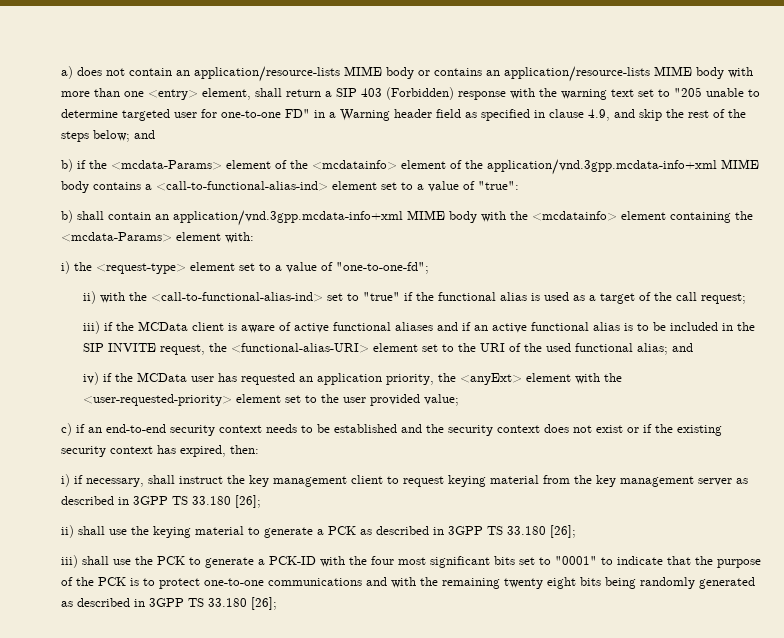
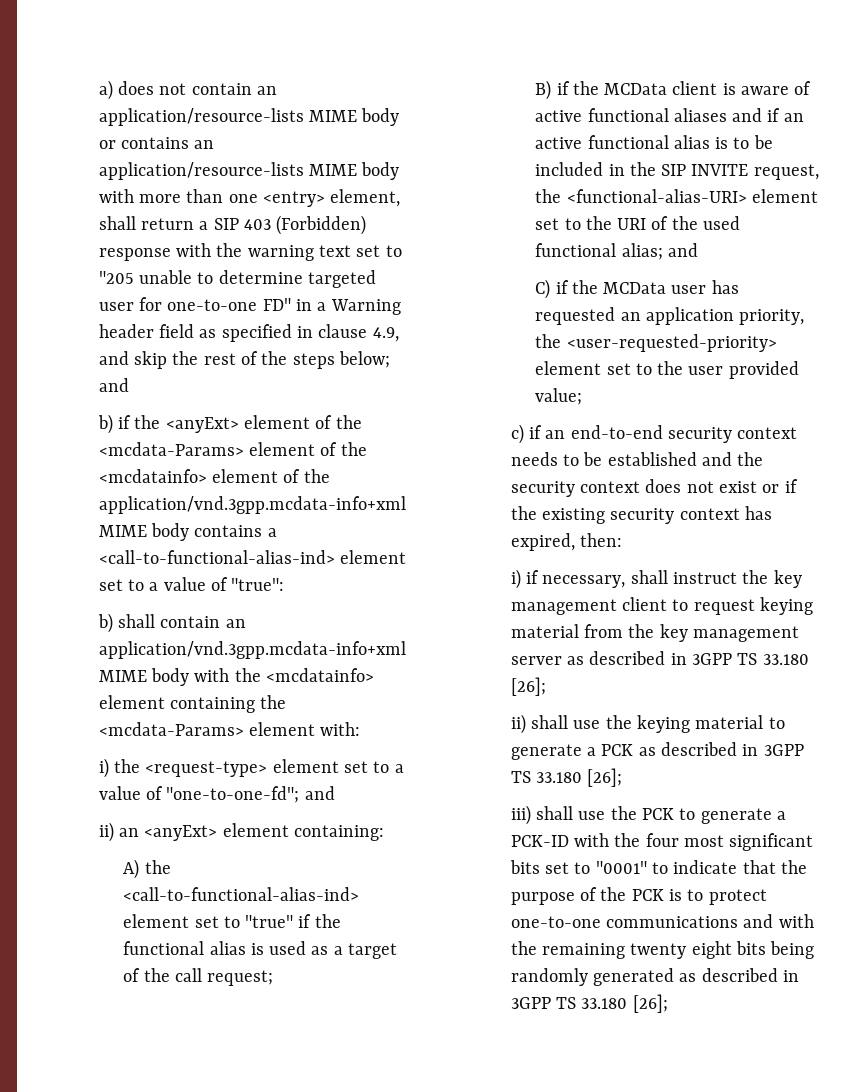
- b) if the <mcdata-Params> element of the <mcdatainfo> element of the application/vnd.3gpp.mcdata-info+xml MIME body contains a <call-to-functional-alias-ind> element set to a value of "true":
+ b) if the <anyExt> element of the <mcdata-Params> element of the <mcdatainfo> element of the application/vnd.3gpp.mcdata-info+xml MIME body contains a <call-to-functional-alias-ind> element set to a value of "true":
- i) the <request-type> element set to a value of "one-to-one-fd";
- ii) with the <call-to-functional-alias-ind> set to "true" if the functional alias is used as a target of the call request;
+ i) the <request-type> element set to a value of "one-to-one-fd"; and
+ ii) an <anyExt> element containing:
+ A) the <call-to-functional-alias-ind> element set to "true" if the functional alias is used as a target of the call request;
- iii) if the MCData client is aware of active functional aliases and if an active functional alias is to be included in the SIP INVITE request, the <functional-alias-URI> element set to the URI of the used functional alias; and
+ B) if the MCData client is aware of active functional aliases and if an active functional alias is to be included in the SIP INVITE request, the <functional-alias-URI> element set to the URI of the used functional alias; and
- iv) if the MCData user has requested an application priority, the <anyExt> element with the <user-requested-priority> element set to the user provided value;
+ C) if the MCData user has requested an application priority, the <user-requested-priority> element set to the user provided value;

